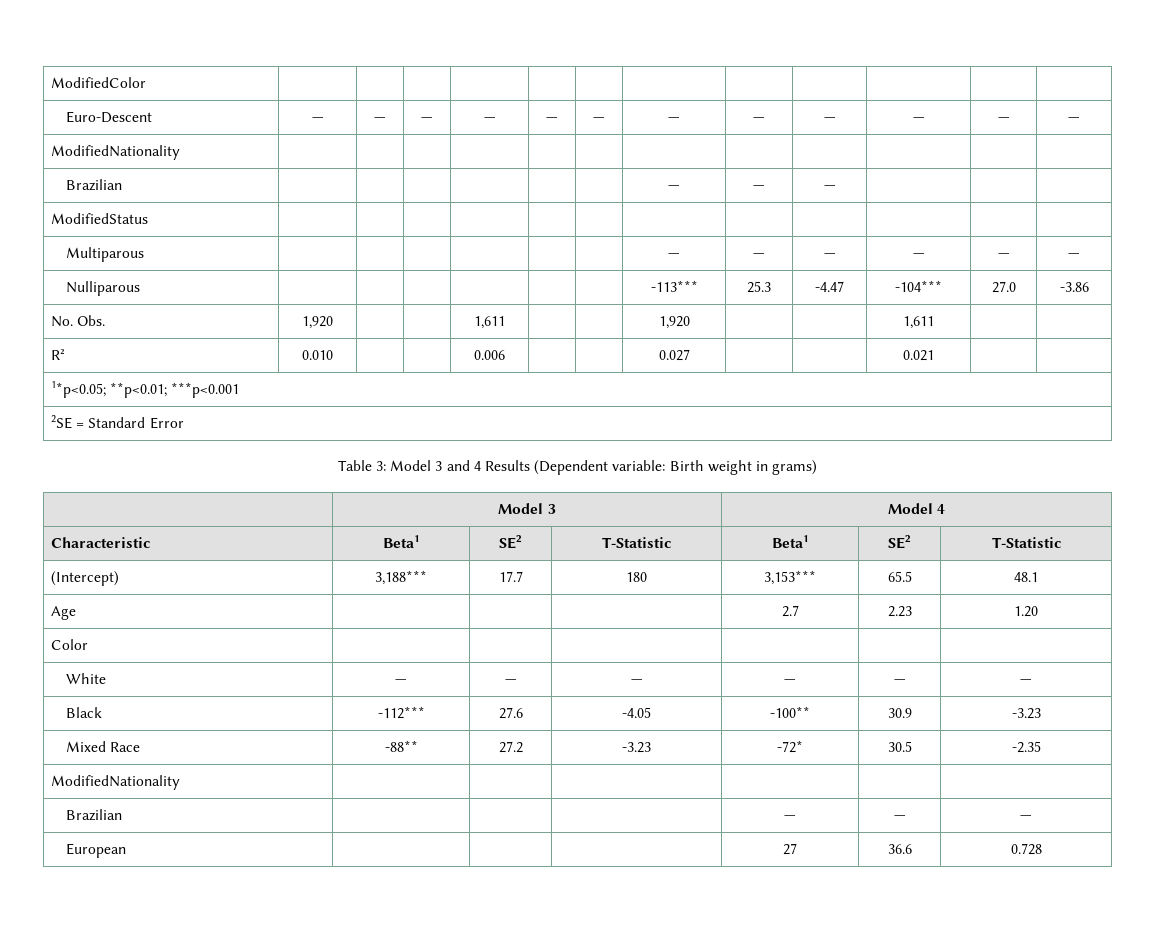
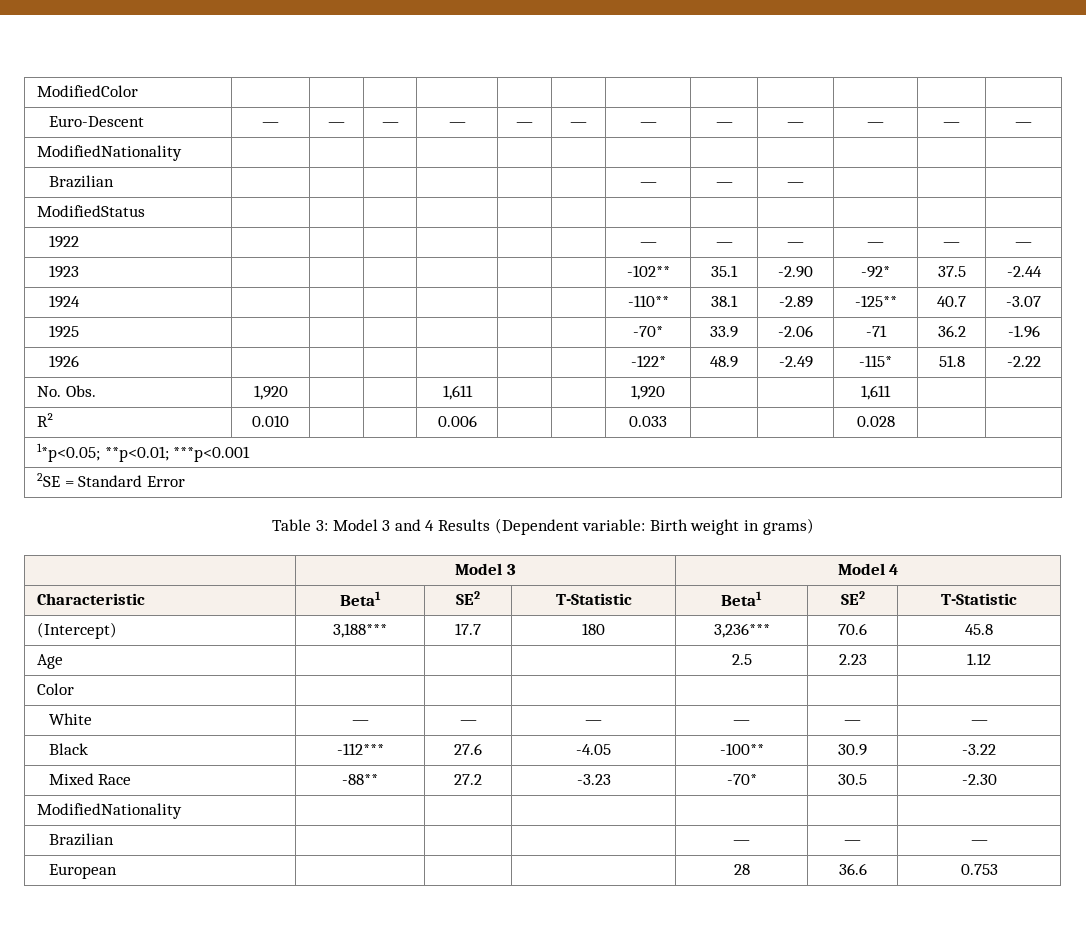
- Multiparous | | | | | | | — | — | — | — | — | —
- Nulliparous | | | | | | | -113*** | 25.3 | -4.47 | -104*** | 27.0 | -3.86
+ 1922 | | | | | | | — | — | — | — | — | —
+ 1923 | | | | | | | -102** | 35.1 | -2.90 | -92* | 37.5 | -2.44
+ 1924 | | | | | | | -110** | 38.1 | -2.89 | -125** | 40.7 | -3.07
+ 1925 | | | | | | | -70* | 33.9 | -2.06 | -71 | 36.2 | -1.96
+ 1926 | | | | | | | -122* | 48.9 | -2.49 | -115* | 51.8 | -2.22
- R² | 0.010 | | | 0.006 | | | 0.027 | | | 0.021 | |
+ R² | 0.010 | | | 0.006 | | | 0.033 | | | 0.028 | |
- (Intercept) | 3,188*** | 17.7 | 180 | 3,153*** | 65.5 | 48.1
+ (Intercept) | 3,188*** | 17.7 | 180 | 3,236*** | 70.6 | 45.8
- Age | | | | 2.7 | 2.23 | 1.20
+ Age | | | | 2.5 | 2.23 | 1.12
- Black | -112*** | 27.6 | -4.05 | -100** | 30.9 | -3.23
+ Black | -112*** | 27.6 | -4.05 | -100** | 30.9 | -3.22
- Mixed Race | -88** | 27.2 | -3.23 | -72* | 30.5 | -2.35
+ Mixed Race | -88** | 27.2 | -3.23 | -70* | 30.5 | -2.30
- European | | | | 27 | 36.6 | 0.728
+ European | | | | 28 | 36.6 | 0.753

